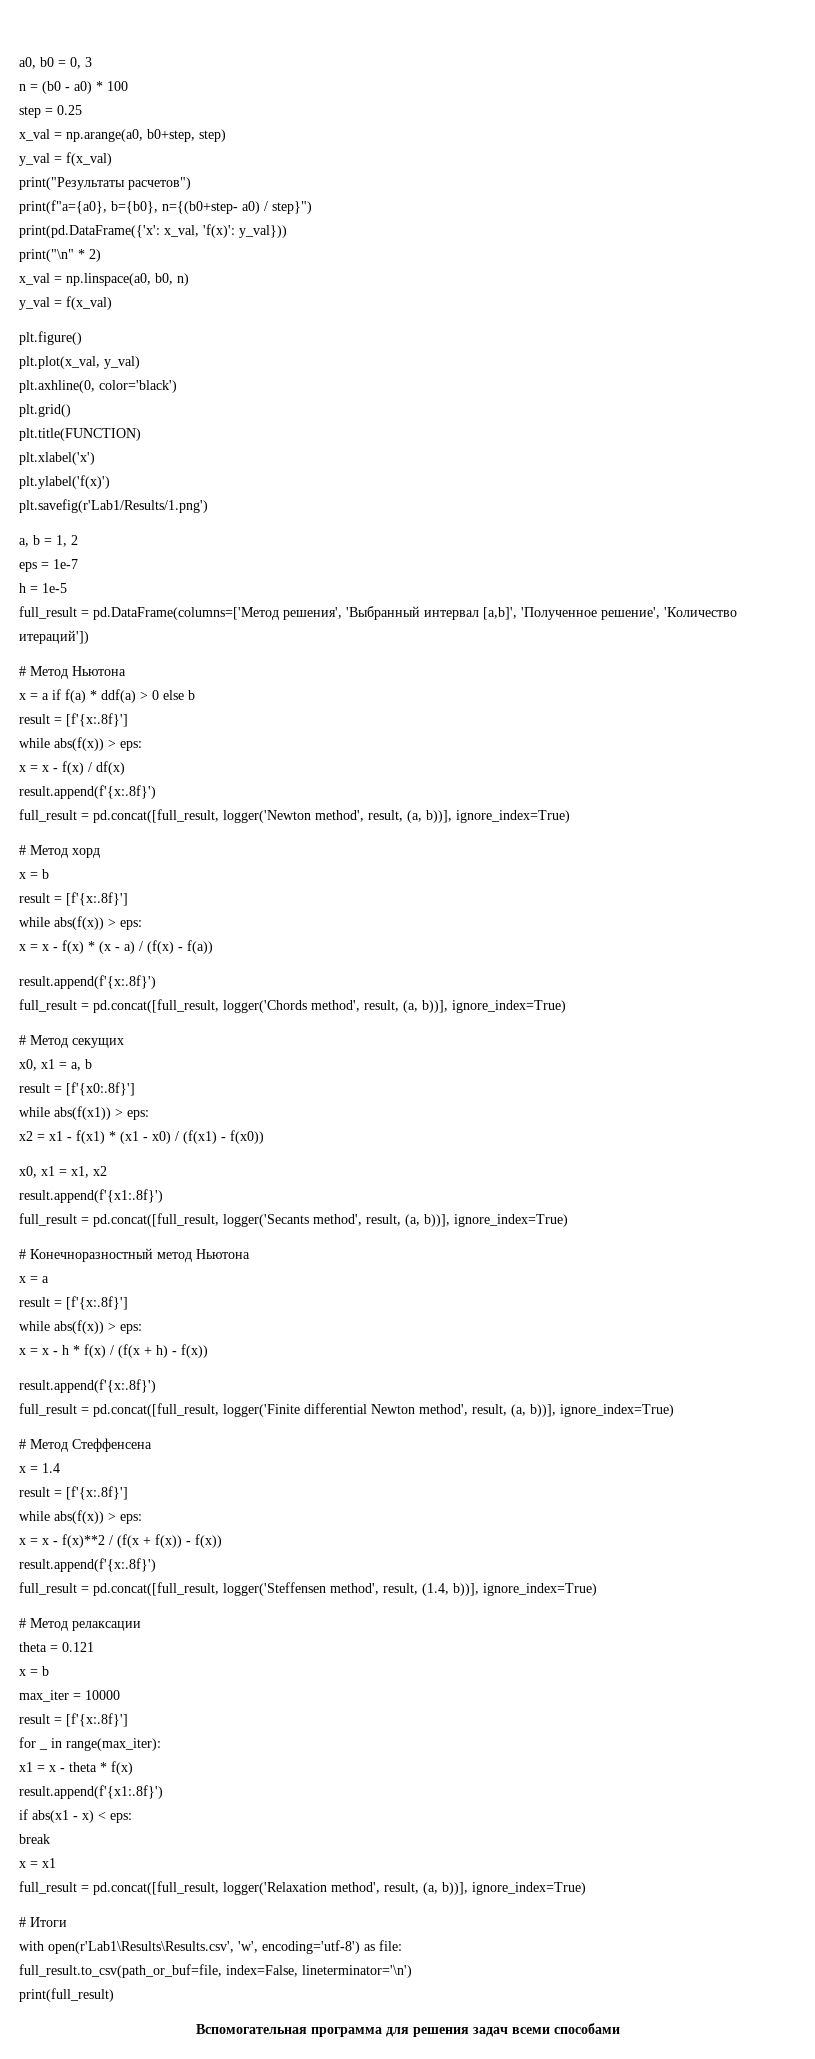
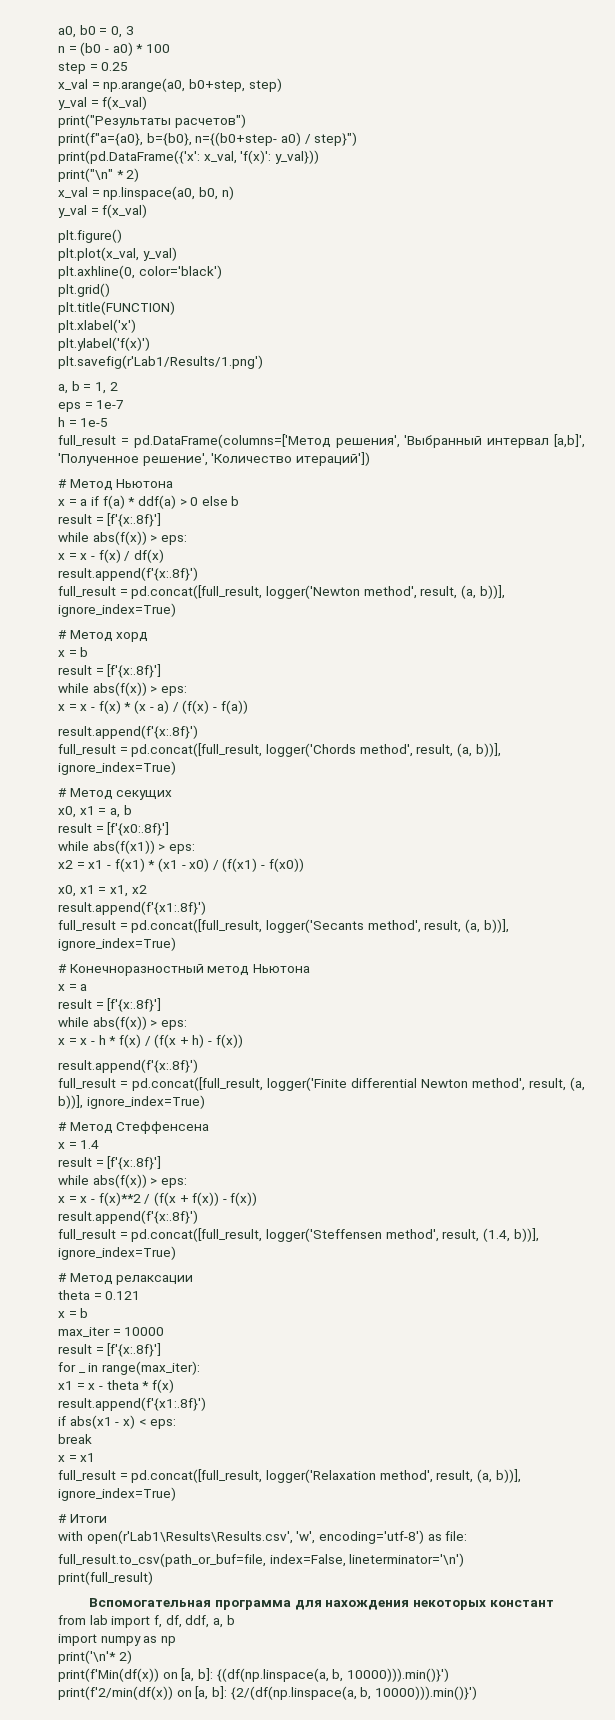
- Вспомогательная программа для решения задач всеми способами
+ Вспомогательная программа для нахождения некоторых констант
+ from lab import f, df, ddf, a, b
+ import numpy as np
+ print('\n'* 2)
+ print(f'Min(df(x)) on [a, b]: {(df(np.linspace(a, b, 10000))).min()}')
+ print(f'2/min(df(x)) on [a, b]: {2/(df(np.linspace(a, b, 10000))).min()}')

